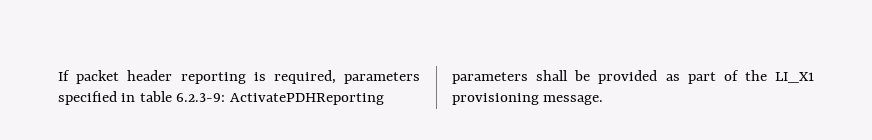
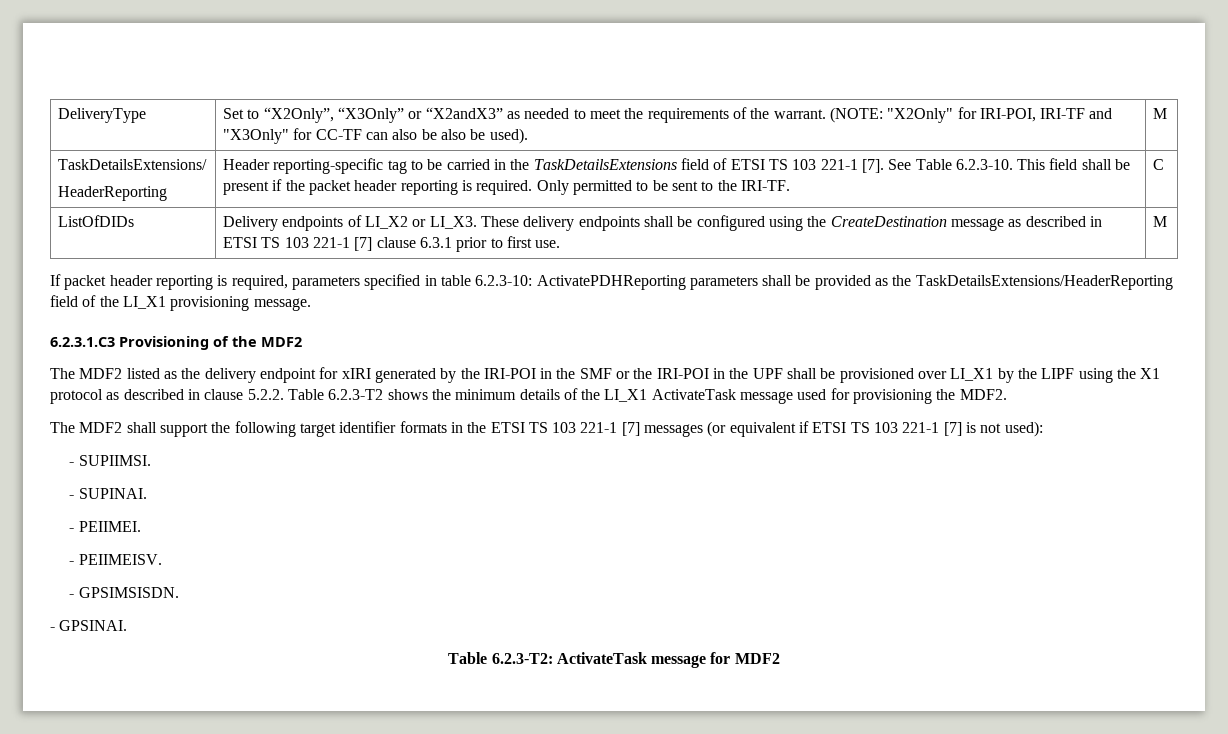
+ DeliveryType | Set to “X2Only”, “X3Only” or “X2andX3” as needed to meet the requirements of the warrant. (NOTE: "X2Only" for IRI-POI, IRI-TF and "X3Only" for CC-TF can also be also be used). | M
+ TaskDetailsExtensions/
+ HeaderReporting | Header reporting-specific tag to be carried in the TaskDetailsExtensions field of ETSI TS 103 221-1 [7]. See Table 6.2.3-10. This field shall be present if the packet header reporting is required. Only permitted to be sent to the IRI-TF. | C
+ ListOfDIDs | Delivery endpoints of LI_X2 or LI_X3. These delivery endpoints shall be configured using the CreateDestination message as described in ETSI TS 103 221-1 [7] clause 6.3.1 prior to first use. | M
- If packet header reporting is required, parameters specified in table 6.2.3-9: ActivatePDHReporting parameters shall be provided as part of the LI_X1 provisioning message.
+ If packet header reporting is required, parameters specified in table 6.2.3-10: ActivatePDHReporting parameters shall be provided as the TaskDetailsExtensions/HeaderReporting field of the LI_X1 provisioning message.
+ 6.2.3.1.C3 Provisioning of the MDF2
+ The MDF2 listed as the delivery endpoint for xIRI generated by the IRI-POI in the SMF or the IRI-POI in the UPF shall be provisioned over LI_X1 by the LIPF using the X1 protocol as described in clause 5.2.2. Table 6.2.3-T2 shows the minimum details of the LI_X1 ActivateTask message used for provisioning the MDF2.
+ The MDF2 shall support the following target identifier formats in the ETSI TS 103 221-1 [7] messages (or equivalent if ETSI TS 103 221-1 [7] is not used):
+ - SUPIIMSI.
+ - SUPINAI.
+ - PEIIMEI.
+ - PEIIMEISV.
+ - GPSIMSISDN.
+ - GPSINAI.
+ Table 6.2.3-T2: ActivateTask message for MDF2

